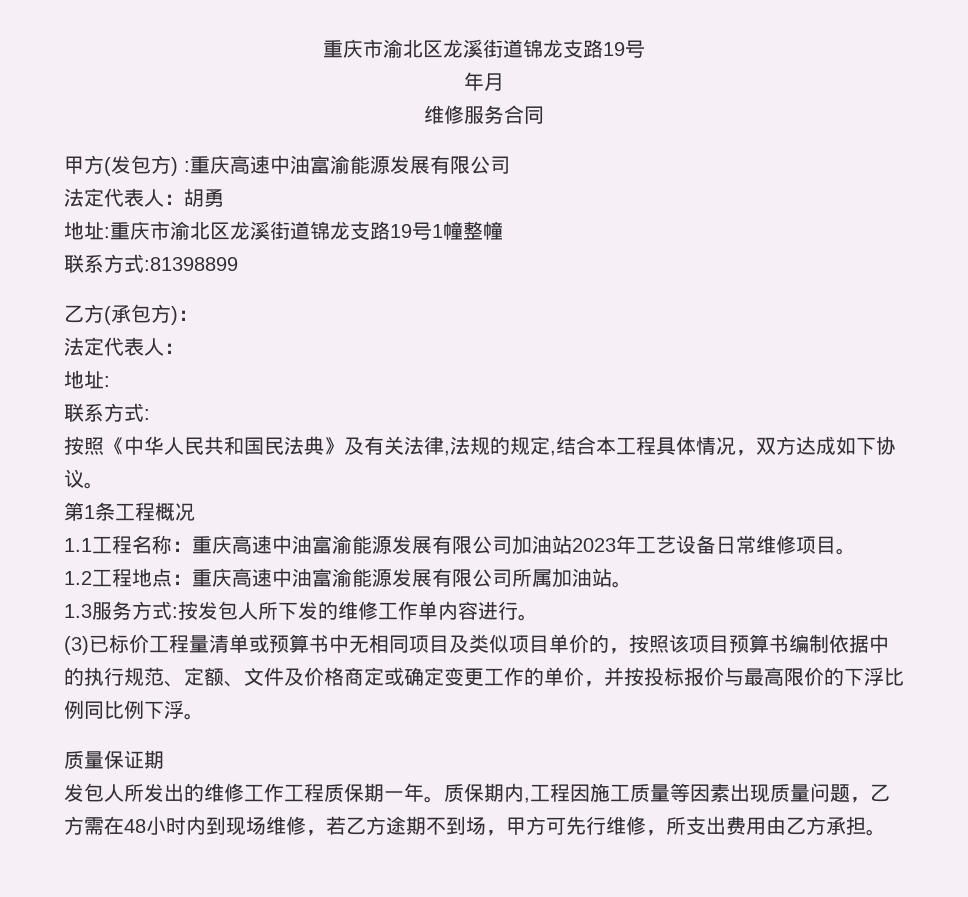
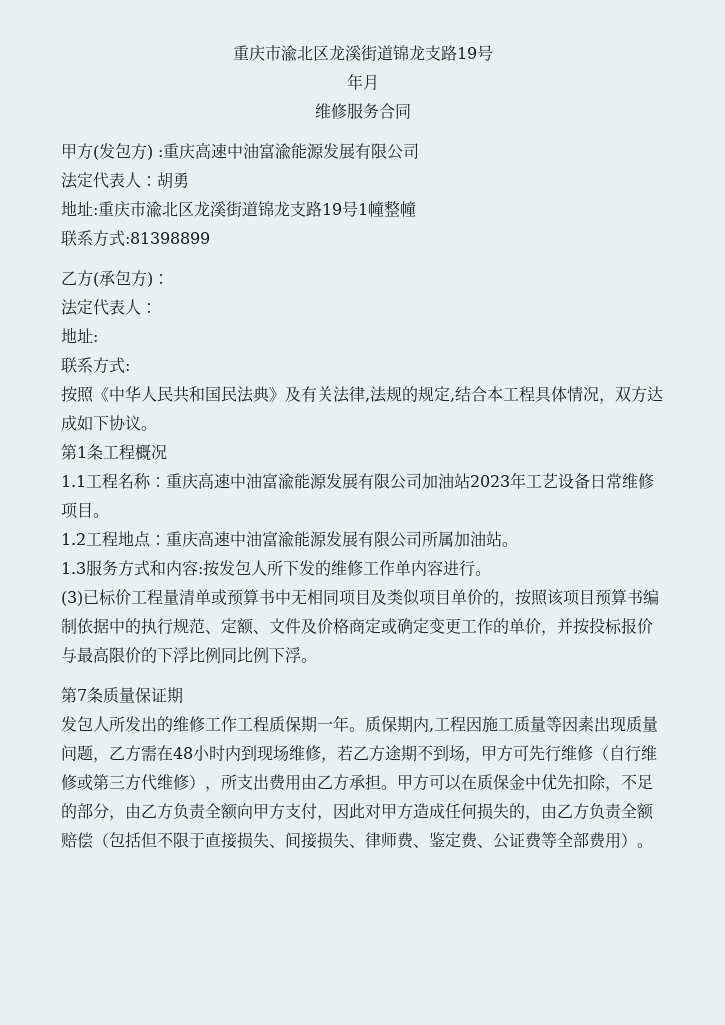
- 1.3服务方式:按发包人所下发的维修工作单内容进行。
+ 1.3服务方式和内容:按发包人所下发的维修工作单内容进行。
- 质量保证期
+ 第7条质量保证期
- 质保期内,工程因施工质量等因素出现质量问题，乙方需在48小时内到现场维修，若乙方途期不到场，甲方可先行维修，所支出费用由乙方承担。
+ 质保期内,工程因施工质量等因素出现质量问题，乙方需在48小时内到现场维修，若乙方途期不到场，甲方可先行维修（自行维修或第三方代维修），所支出费用由乙方承担。
+ 甲方可以在质保金中优先扣除，不足的部分，由乙方负责全额向甲方支付，因此对甲方造成任何损失的，由乙方负责全额赔偿（包括但不限于直接损失、间接损失、律师费、鉴定费、公证费等全部费用）。

